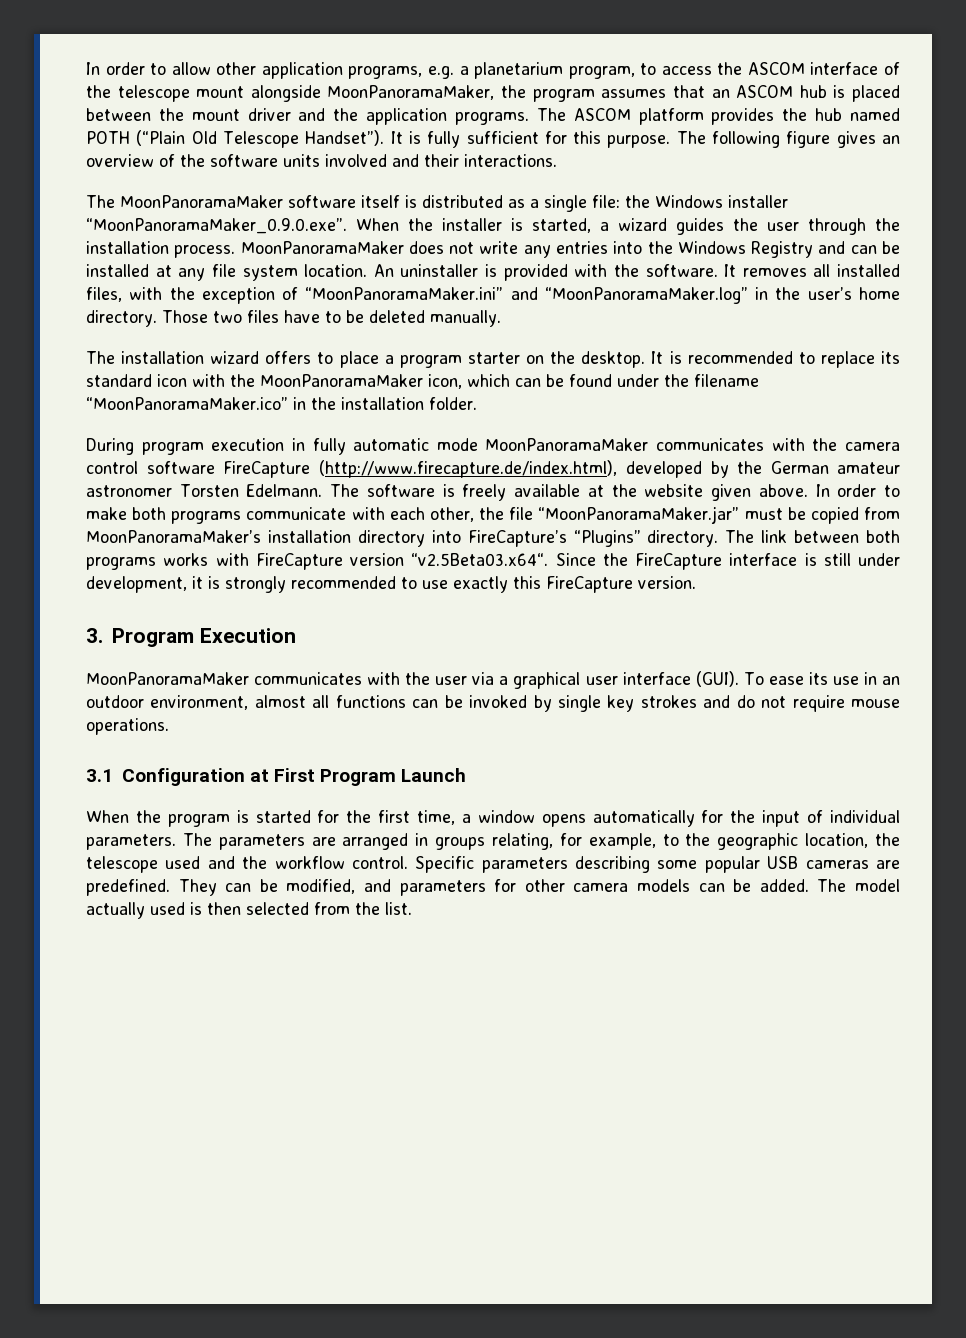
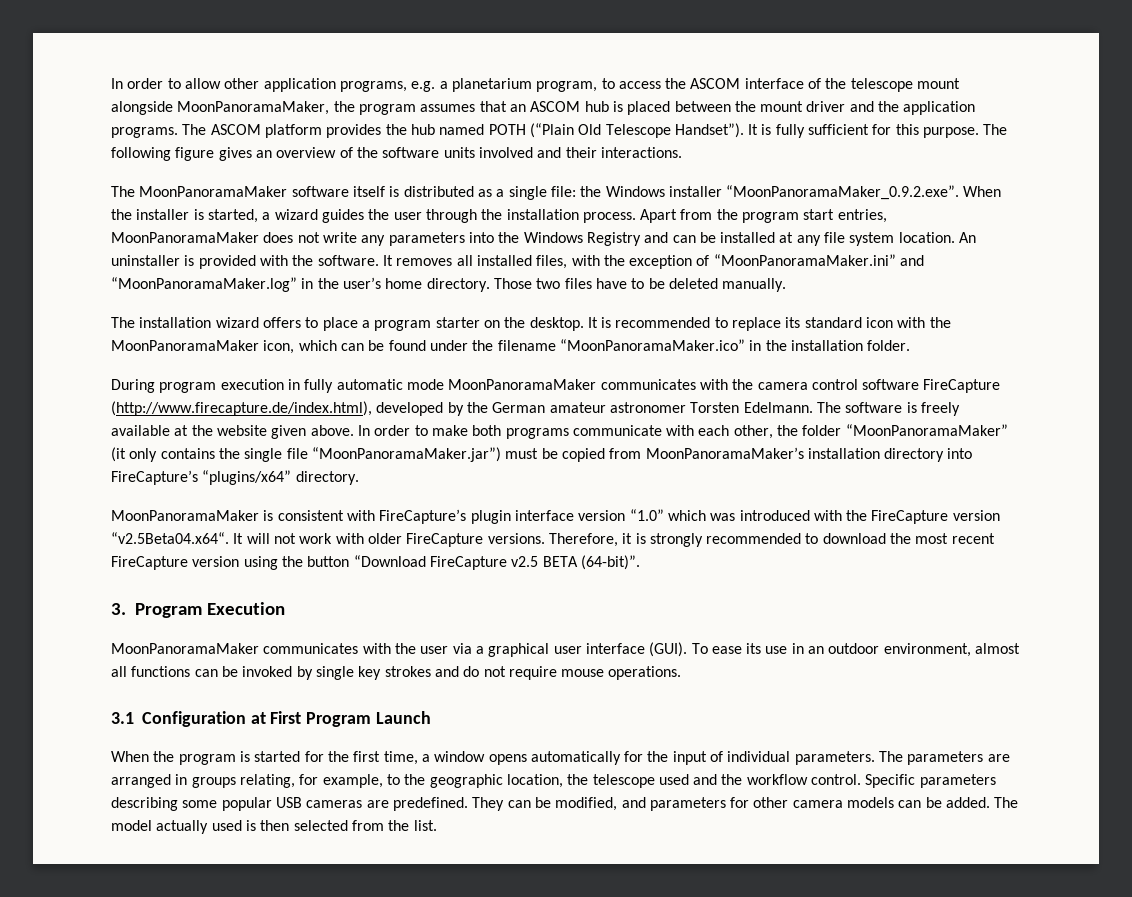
- The MoonPanoramaMaker software itself is distributed as a single file: the Windows installer “MoonPanoramaMaker_0.9.0.exe”. When the installer is started, a wizard guides the user through the installation process.
+ The MoonPanoramaMaker software itself is distributed as a single file: the Windows installer “MoonPanoramaMaker_0.9.2.exe”. When the installer is started, a wizard guides the user through the installation process.
- MoonPanoramaMaker does not write any entries into the Windows Registry and can be installed at any file system location.
+ Apart from the program start entries, MoonPanoramaMaker does not write any parameters into the Windows Registry and can be installed at any file system location.
- In order to make both programs communicate with each other, the file “MoonPanoramaMaker.jar” must be copied from MoonPanoramaMaker’s installation directory into FireCapture’s “Plugins” directory. The link between both programs works with FireCapture version “v2.5Beta03.x64“. Since the FireCapture interface is still under development, it is strongly recommended to use exactly this FireCapture version.
+ In order to make both programs communicate with each other, the folder “MoonPanoramaMaker” (it only contains the single file “MoonPanoramaMaker.jar”) must be copied from MoonPanoramaMaker’s installation directory into FireCapture’s “plugins/x64” directory.
+ MoonPanoramaMaker is consistent with FireCapture’s plugin interface version “1.0” which was introduced with the FireCapture version “v2.5Beta04.x64“. It will not work with older FireCapture versions. Therefore, it is strongly recommended to download the most recent FireCapture version using the button “Download FireCapture v2.5 BETA (64-bit)”.

